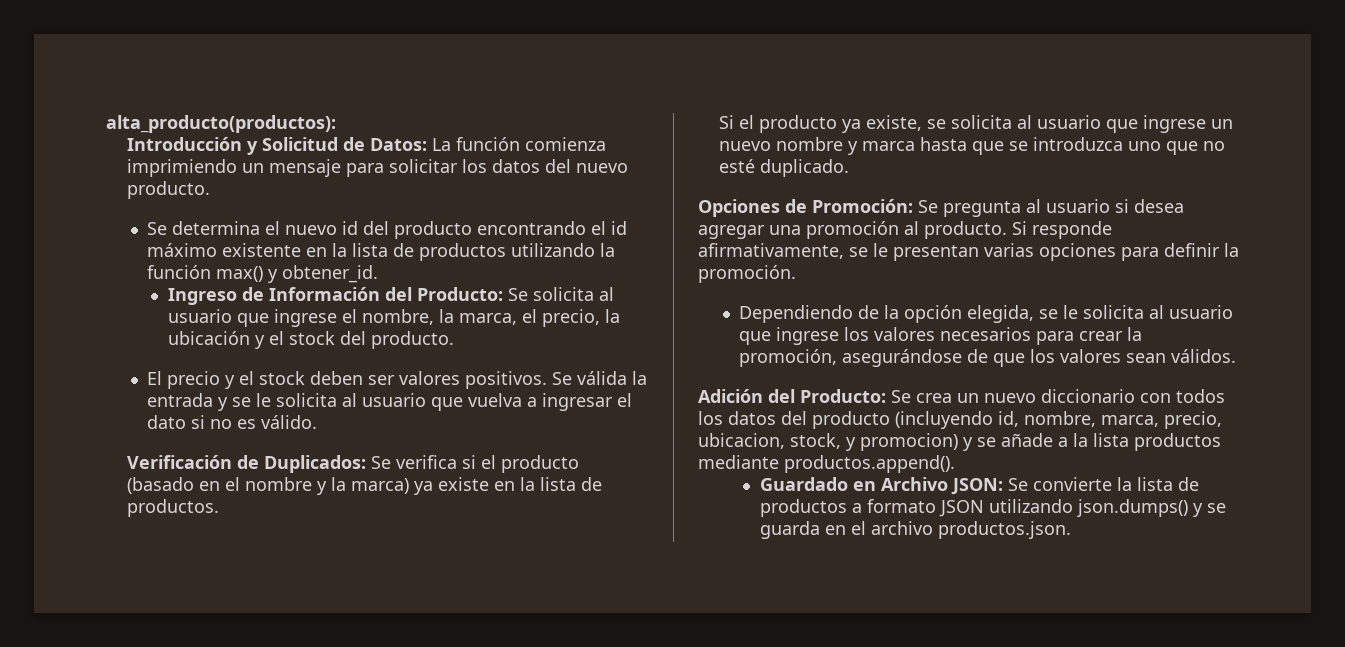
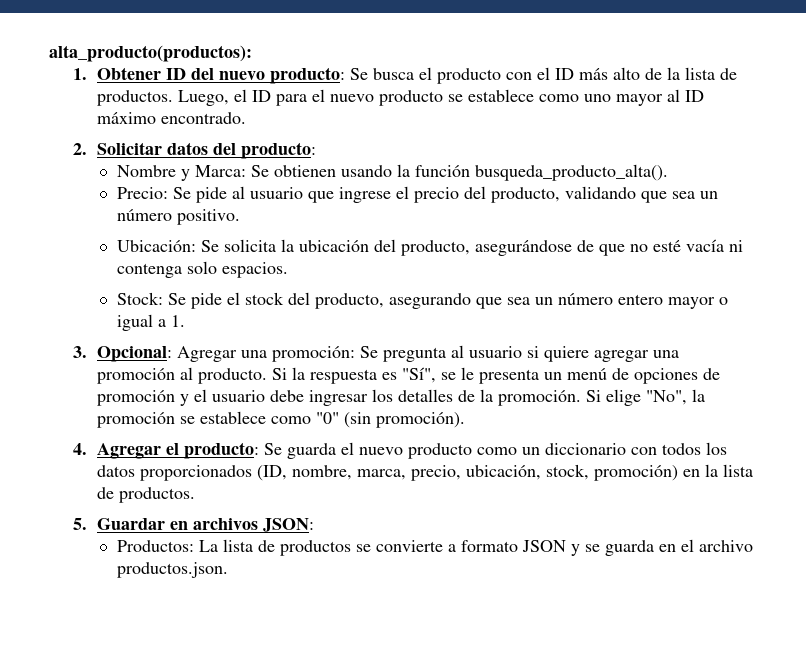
- Introducción y Solicitud de Datos: La función comienza imprimiendo un mensaje para solicitar los datos del nuevo producto.
- Se determina el nuevo id del producto encontrando el id máximo existente en la lista de productos utilizando la función max() y obtener_id.
- Ingreso de Información del Producto: Se solicita al usuario que ingrese el nombre, la marca, el precio, la ubicación y el stock del producto.
- El precio y el stock deben ser valores positivos. Se válida la entrada y se le solicita al usuario que vuelva a ingresar el dato si no es válido.
- Verificación de Duplicados: Se verifica si el producto (basado en el nombre y la marca) ya existe en la lista de productos.
+ 1. Obtener ID del nuevo producto: Se busca el producto con el ID más alto de la lista de productos. Luego, el ID para el nuevo producto se establece como uno mayor al ID máximo encontrado.
+ 2. Solicitar datos del producto:
+ Nombre y Marca: Se obtienen usando la función busqueda_producto_alta().
+ Precio: Se pide al usuario que ingrese el precio del producto, validando que sea un número positivo.
+ Ubicación: Se solicita la ubicación del producto, asegurándose de que no esté vacía ni contenga solo espacios.
+ Stock: Se pide el stock del producto, asegurando que sea un número entero mayor o igual a 1.
+ 3. Opcional: Agregar una promoción: Se pregunta al usuario si quiere agregar una promoción al producto. Si la respuesta es "Sí", se le presenta un menú de opciones de promoción y el usuario debe ingresar los detalles de la promoción. Si elige "No", la promoción se establece como "0" (sin promoción).
+ 4. Agregar el producto: Se guarda el nuevo producto como un diccionario con todos los datos proporcionados (ID, nombre, marca, precio, ubicación, stock, promoción) en la lista de productos.
- Si el producto ya existe, se solicita al usuario que ingrese un nuevo nombre y marca hasta que se introduzca uno que no esté duplicado.
- Opciones de Promoción: Se pregunta al usuario si desea agregar una promoción al producto. Si responde afirmativamente, se le presentan varias opciones para definir la promoción.
- Dependiendo de la opción elegida, se le solicita al usuario que ingrese los valores necesarios para crear la promoción, asegurándose de que los valores sean válidos.
- Adición del Producto: Se crea un nuevo diccionario con todos los datos del producto (incluyendo id, nombre, marca, precio, ubicacion, stock, y promocion) y se añade a la lista productos mediante productos.append().
- Guardado en Archivo JSON: Se convierte la lista de productos a formato JSON utilizando json.dumps() y se guarda en el archivo productos.json.
+ 5. Guardar en archivos JSON:
+ Productos: La lista de productos se convierte a formato JSON y se guarda en el archivo productos.json.

